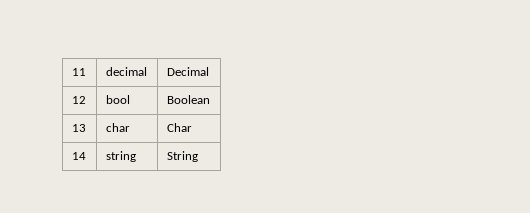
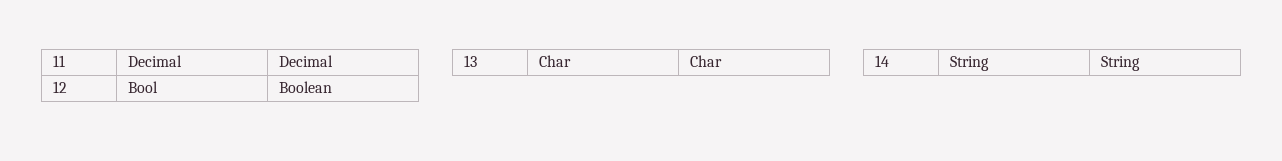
- 11 | decimal | Decimal
+ 11 | Decimal | Decimal
- 12 | bool | Boolean
+ 12 | Bool | Boolean
- 13 | char | Char
+ 13 | Char | Char
- 14 | string | String
+ 14 | String | String

